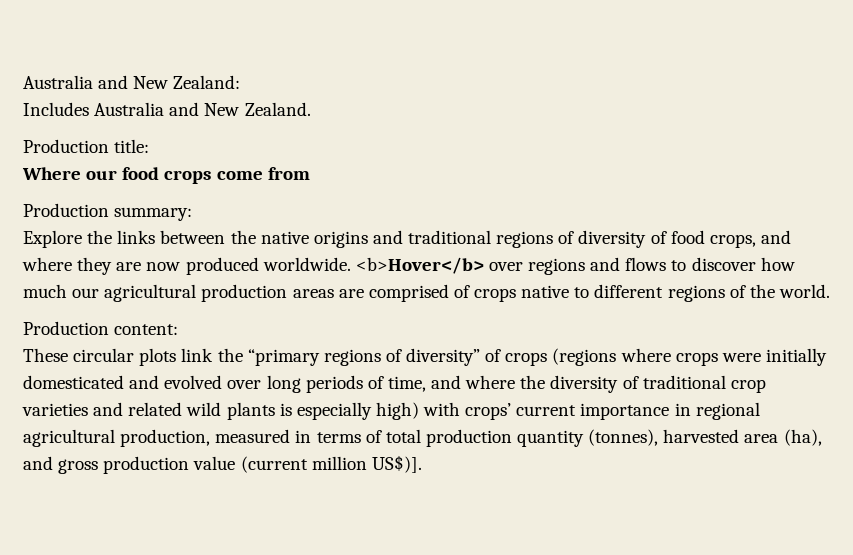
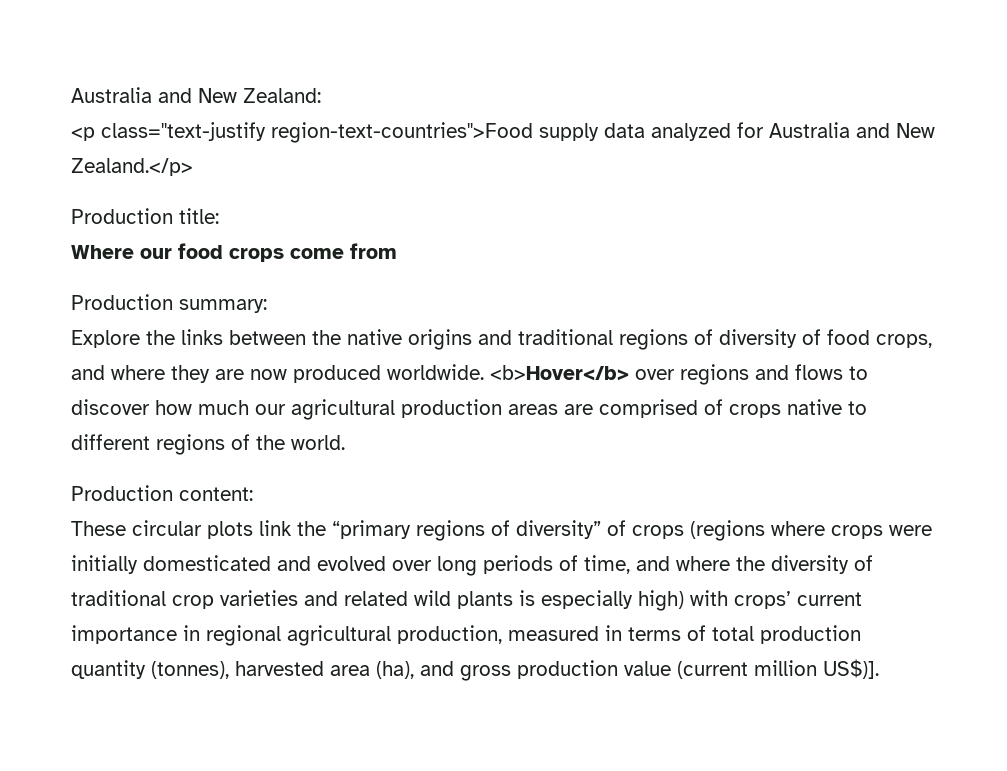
- Includes Australia and New Zealand.
+ <p class="text-justify region-text-countries">Food supply data analyzed for Australia and New Zealand.</p>

